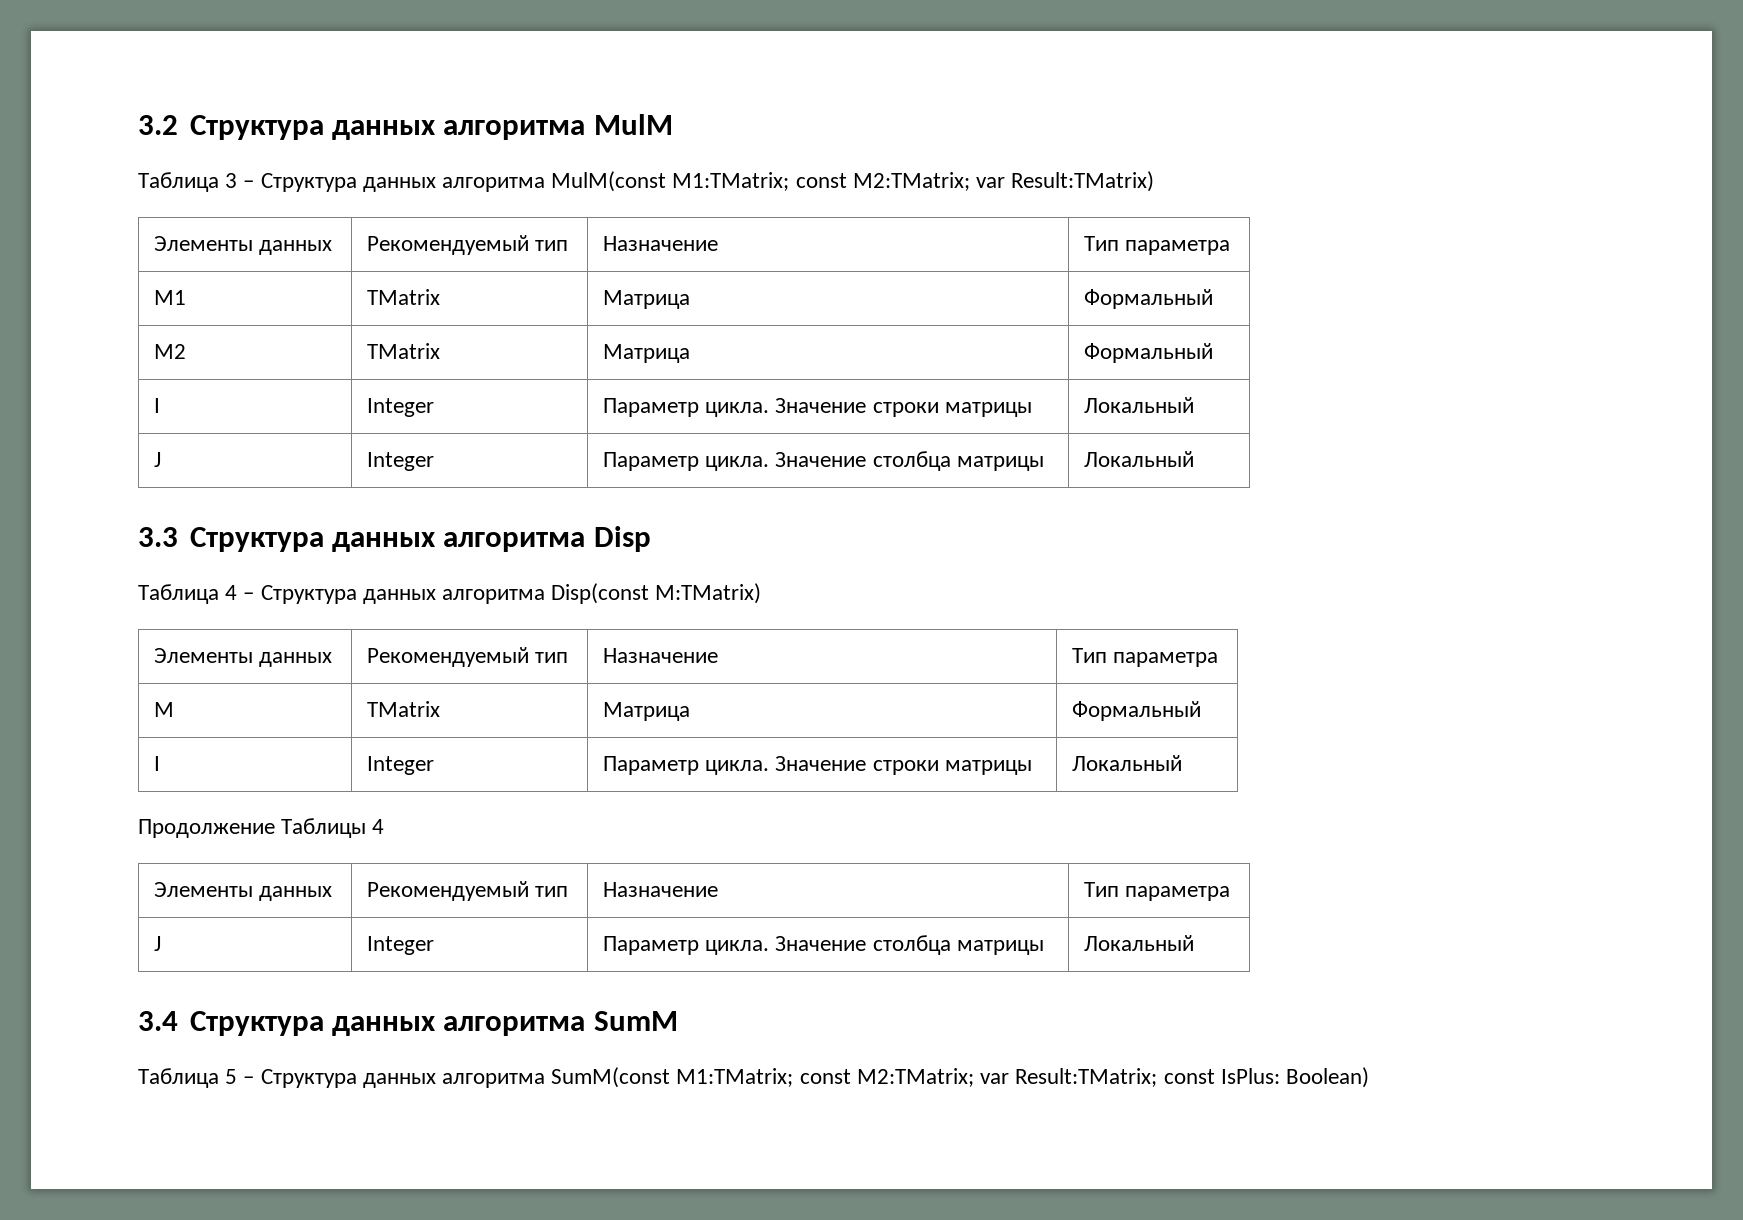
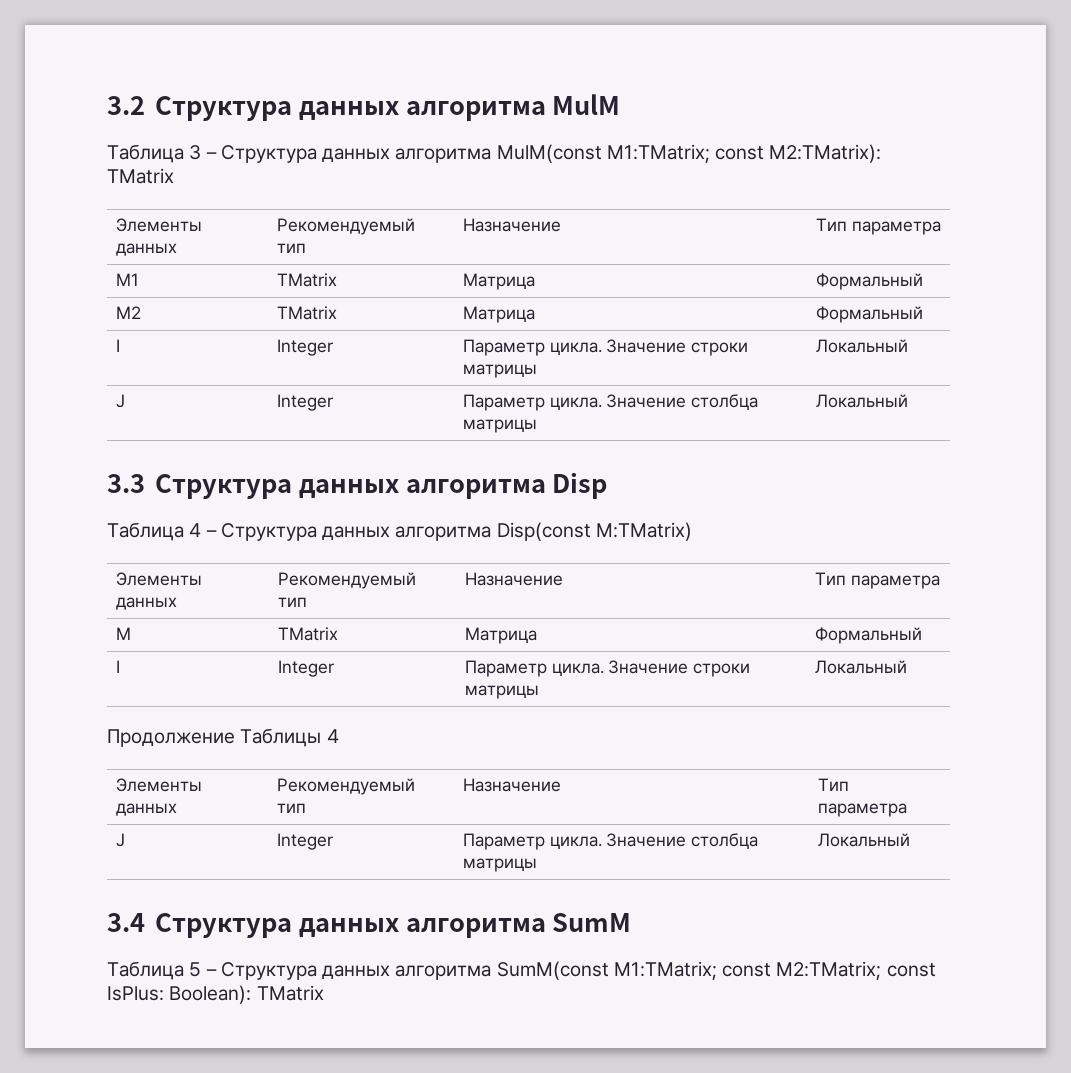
- Таблица 3 – Структура данных алгоритма MulM(const M1:TMatrix; const M2:TMatrix; var Result:TMatrix)
+ Таблица 3 – Структура данных алгоритма MulM(const M1:TMatrix; const M2:TMatrix): TMatrix
- Таблица 5 – Структура данных алгоритма SumM(const M1:TMatrix; const M2:TMatrix; var Result:TMatrix; const IsPlus: Boolean)
+ Таблица 5 – Структура данных алгоритма SumM(const M1:TMatrix; const M2:TMatrix; const IsPlus: Boolean): TMatrix

